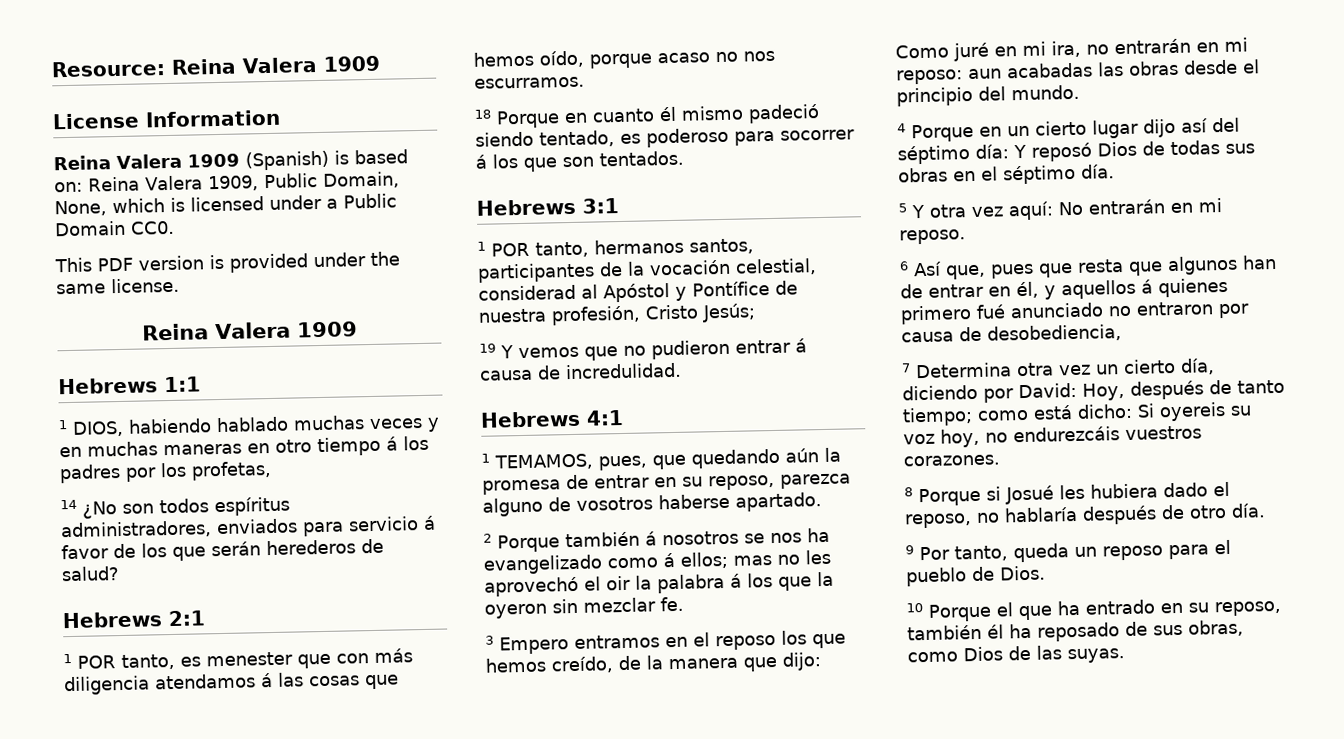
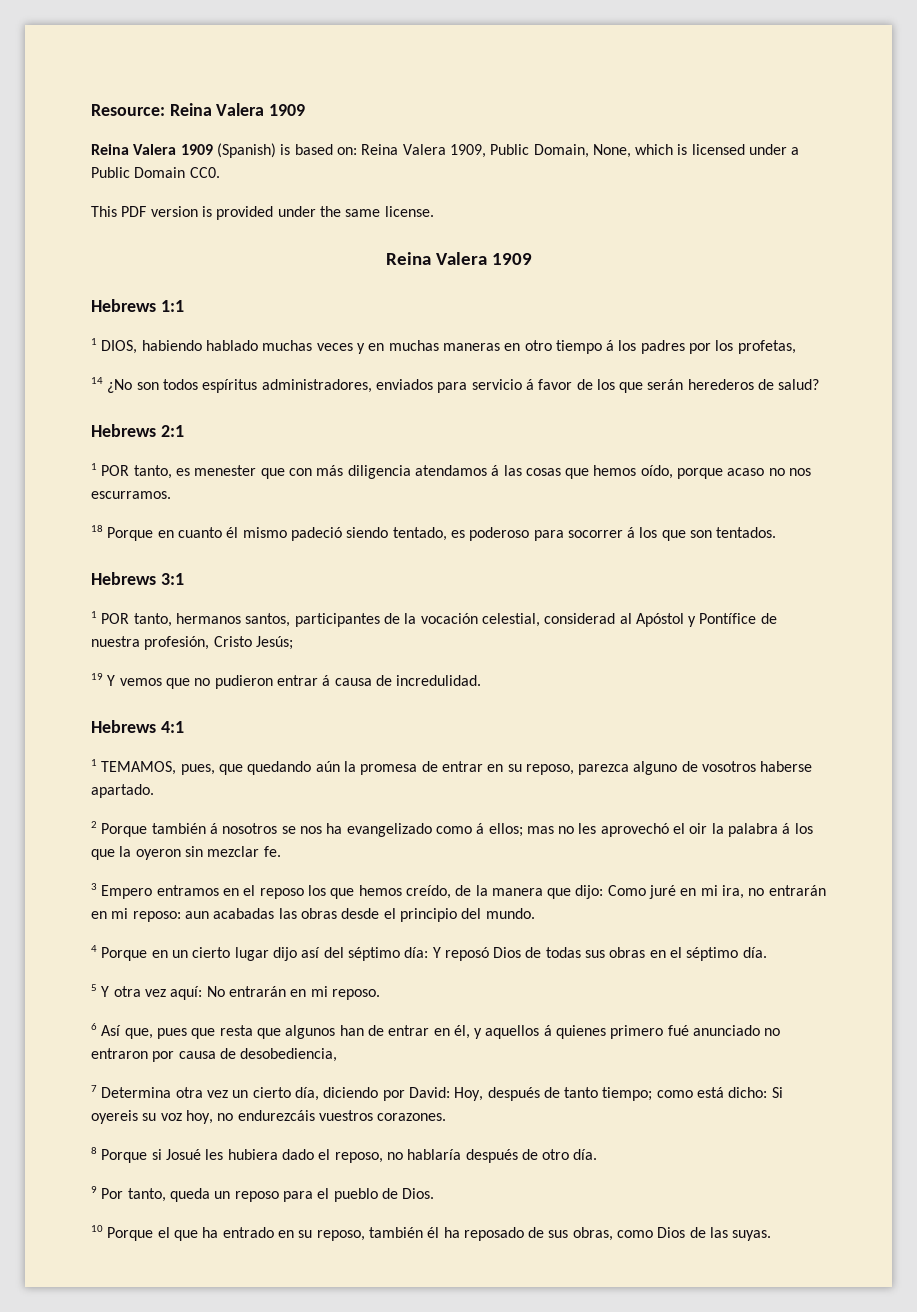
- License Information

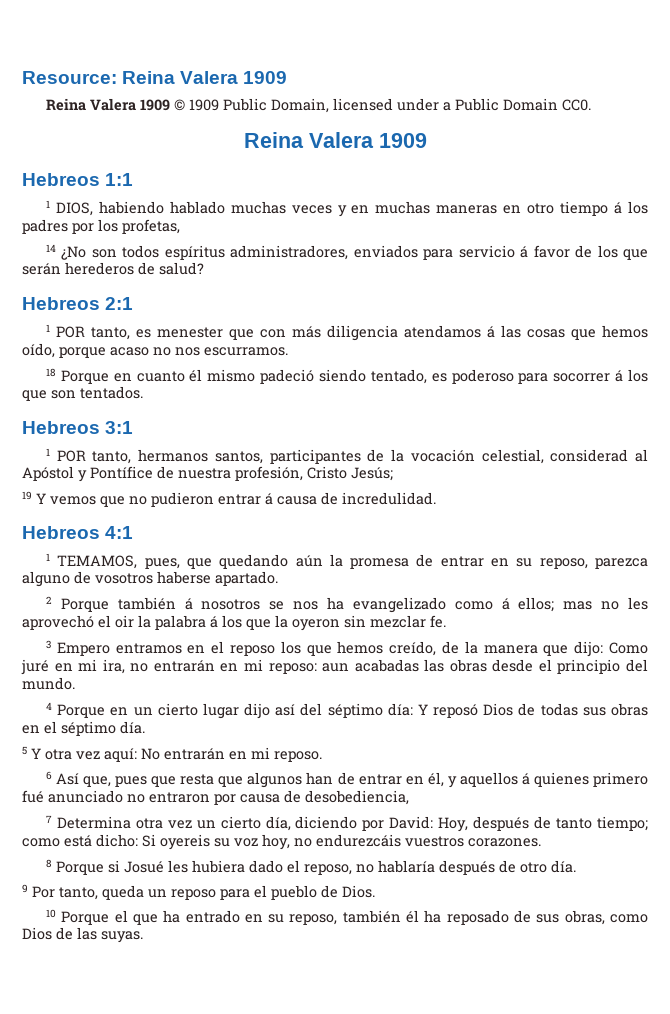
- Reina Valera 1909 (Spanish) is based on: Reina Valera 1909, Public Domain, None, which is licensed under a Public Domain CC0.
- This PDF version is provided under the same license.
+ Reina Valera 1909 © 1909 Public Domain, licensed under a Public Domain CC0.
  Reina Valera 1909
- Hebrews 1:1
+ Hebreos 1:1
- Hebrews 2:1
+ Hebreos 2:1
- Hebrews 3:1
+ Hebreos 3:1
- Hebrews 4:1
+ Hebreos 4:1

